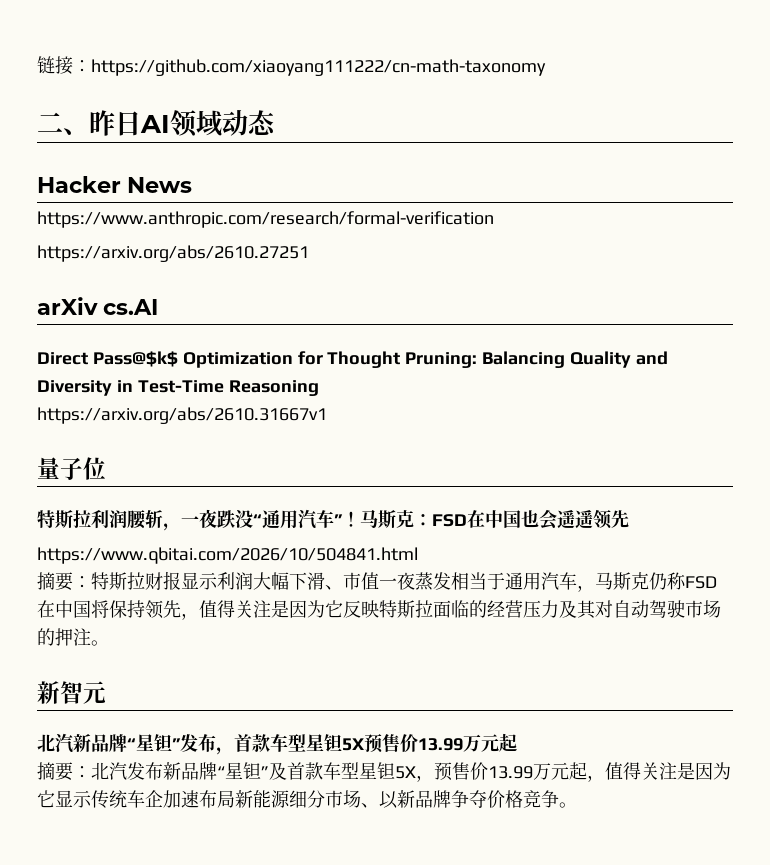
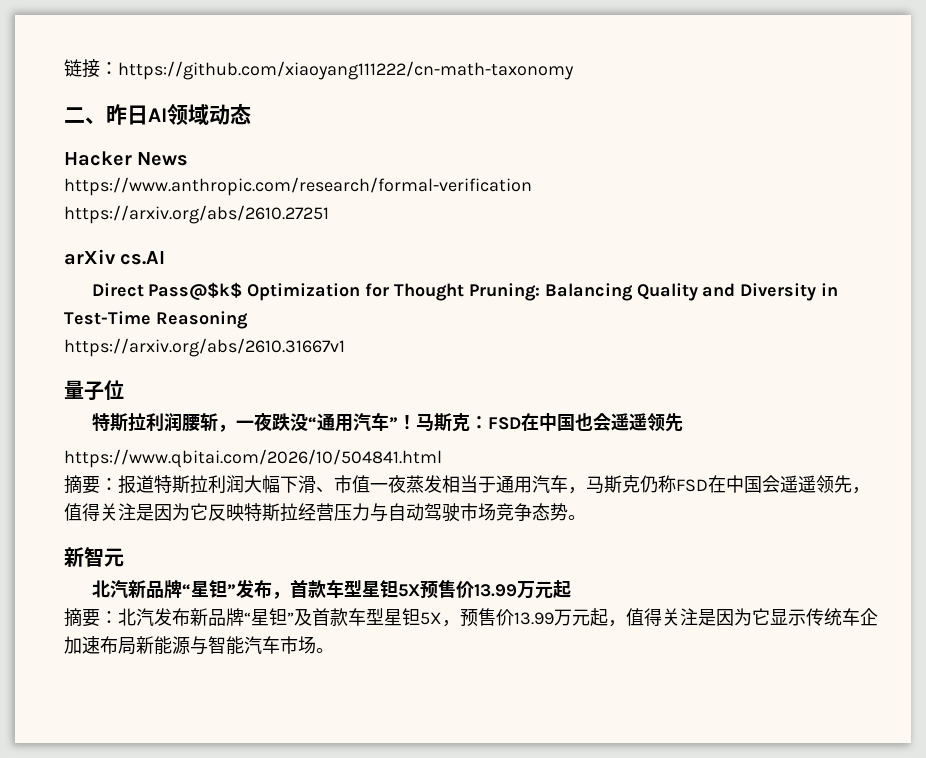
- 摘要：特斯拉财报显示利润大幅下滑、市值一夜蒸发相当于通用汽车，马斯克仍称FSD在中国将保持领先，值得关注是因为它反映特斯拉面临的经营压力及其对自动驾驶市场的押注。
+ 摘要：报道特斯拉利润大幅下滑、市值一夜蒸发相当于通用汽车，马斯克仍称FSD在中国会遥遥领先，值得关注是因为它反映特斯拉经营压力与自动驾驶市场竞争态势。
- 摘要：北汽发布新品牌“星钽”及首款车型星钽5X，预售价13.99万元起，值得关注是因为它显示传统车企加速布局新能源细分市场、以新品牌争夺价格竞争。
+ 摘要：北汽发布新品牌“星钽”及首款车型星钽5X，预售价13.99万元起，值得关注是因为它显示传统车企加速布局新能源与智能汽车市场。

